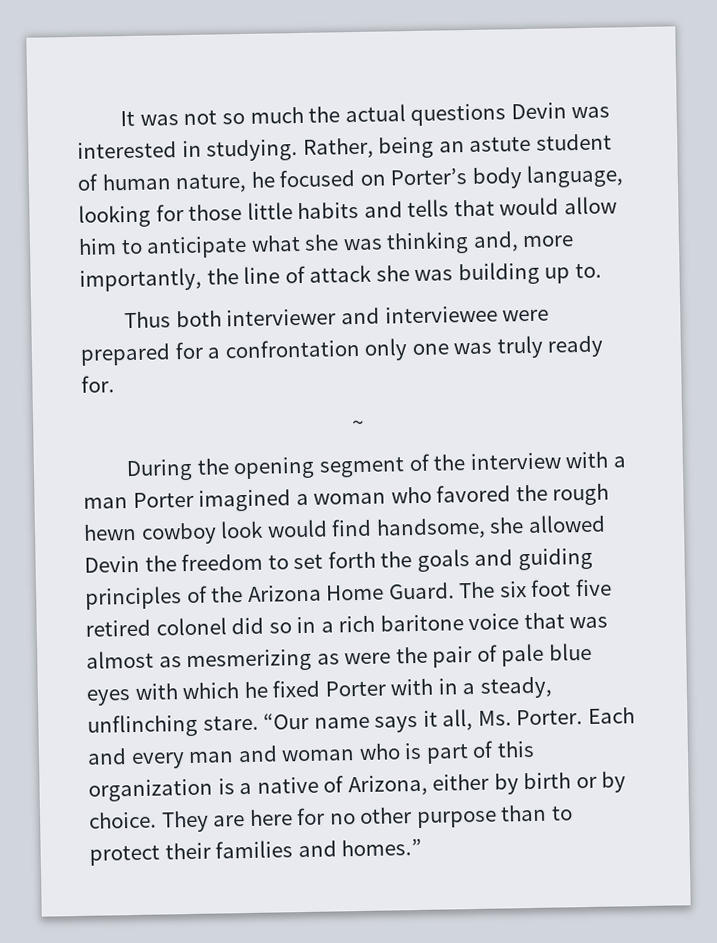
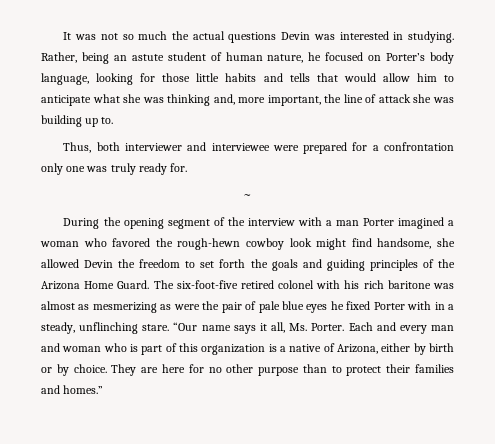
- Rather, being an astute student of human nature, he focused on Porter’s body language, looking for those little habits and tells that would allow him to anticipate what she was thinking and, more importantly, the line of attack she was building up to.
+ Rather, being an astute student of human nature, he focused on Porter’s body language, looking for those little habits and tells that would allow him to anticipate what she was thinking and, more important, the line of attack she was building up to.
- Thus both interviewer and interviewee were prepared for a confrontation only one was truly ready for.
+ Thus, both interviewer and interviewee were prepared for a confrontation only one was truly ready for.
- During the opening segment of the interview with a man Porter imagined a woman who favored the rough hewn cowboy look would find handsome, she allowed Devin the freedom to set forth the goals and guiding principles of the Arizona Home Guard.
+ During the opening segment of the interview with a man Porter imagined a woman who favored the rough-hewn cowboy look might find handsome, she allowed Devin the freedom to set forth the goals and guiding principles of the Arizona Home Guard.
- The six foot five retired colonel did so in a rich baritone voice that was almost as mesmerizing as were the pair of pale blue eyes with which he fixed Porter with in a steady, unflinching stare.
+ The six-foot-five retired colonel with his rich baritone was almost as mesmerizing as were the pair of pale blue eyes he fixed Porter with in a steady, unflinching stare.

